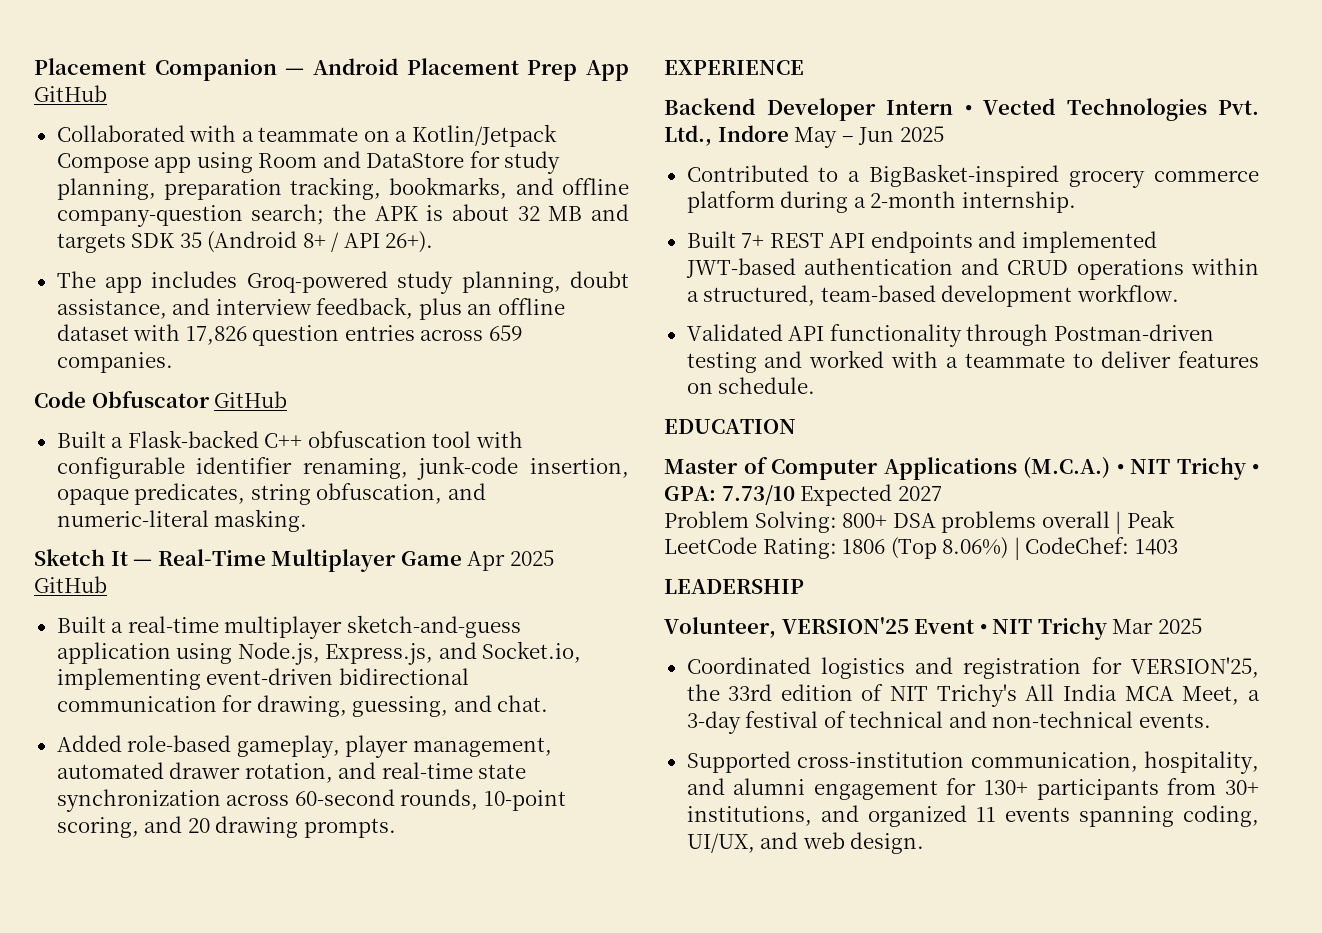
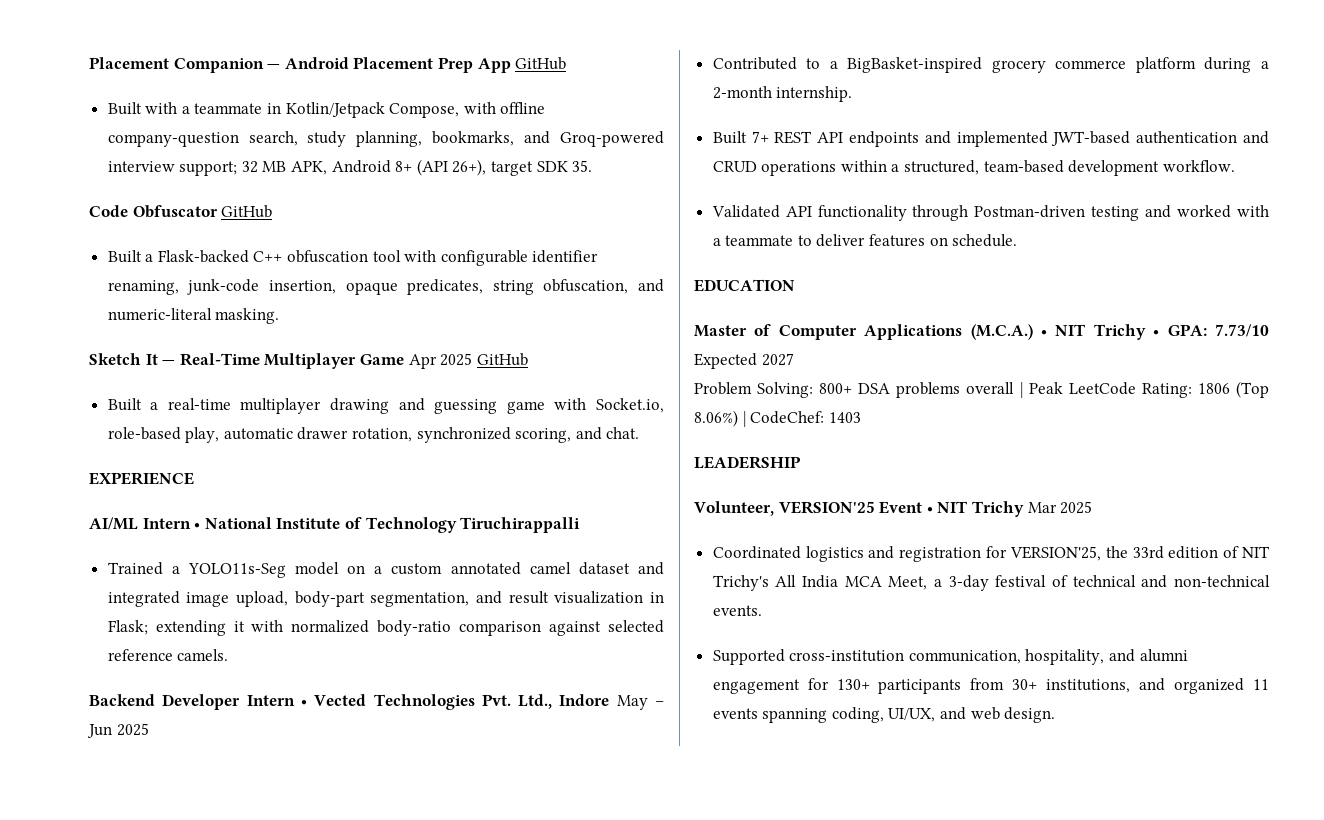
- Collaborated with a teammate on a Kotlin/Jetpack Compose app using Room and DataStore for study planning, preparation tracking, bookmarks, and offline company-question search; the APK is about 32 MB and targets SDK 35 (Android 8+ / API 26+).
- The app includes Groq-powered study planning, doubt assistance, and interview feedback, plus an offline dataset with 17,826 question entries across 659 companies.
+ Built with a teammate in Kotlin/Jetpack Compose, with offline company-question search, study planning, bookmarks, and Groq-powered interview support; 32 MB APK, Android 8+ (API 26+), target SDK 35.
- Built a real-time multiplayer sketch-and-guess application using Node.js, Express.js, and Socket.io, implementing event-driven bidirectional communication for drawing, guessing, and chat.
- Added role-based gameplay, player management, automated drawer rotation, and real-time state synchronization across 60-second rounds, 10-point scoring, and 20 drawing prompts.
+ Built a real-time multiplayer drawing and guessing game with Socket.io, role-based play, automatic drawer rotation, synchronized scoring, and chat.
  EXPERIENCE
+ AI/ML Intern • National Institute of Technology Tiruchirappalli
+ Trained a YOLO11s-Seg model on a custom annotated camel dataset and integrated image upload, body-part segmentation, and result visualization in Flask; extending it with normalized body-ratio comparison against selected reference camels.

